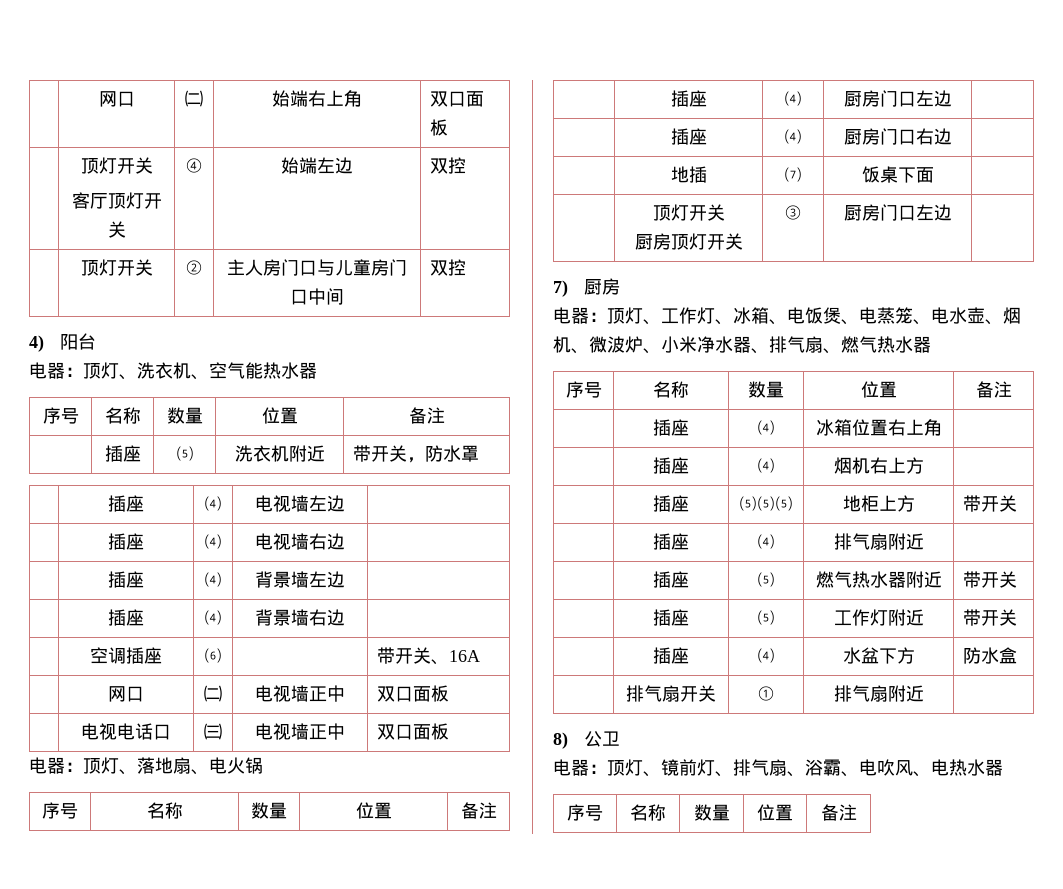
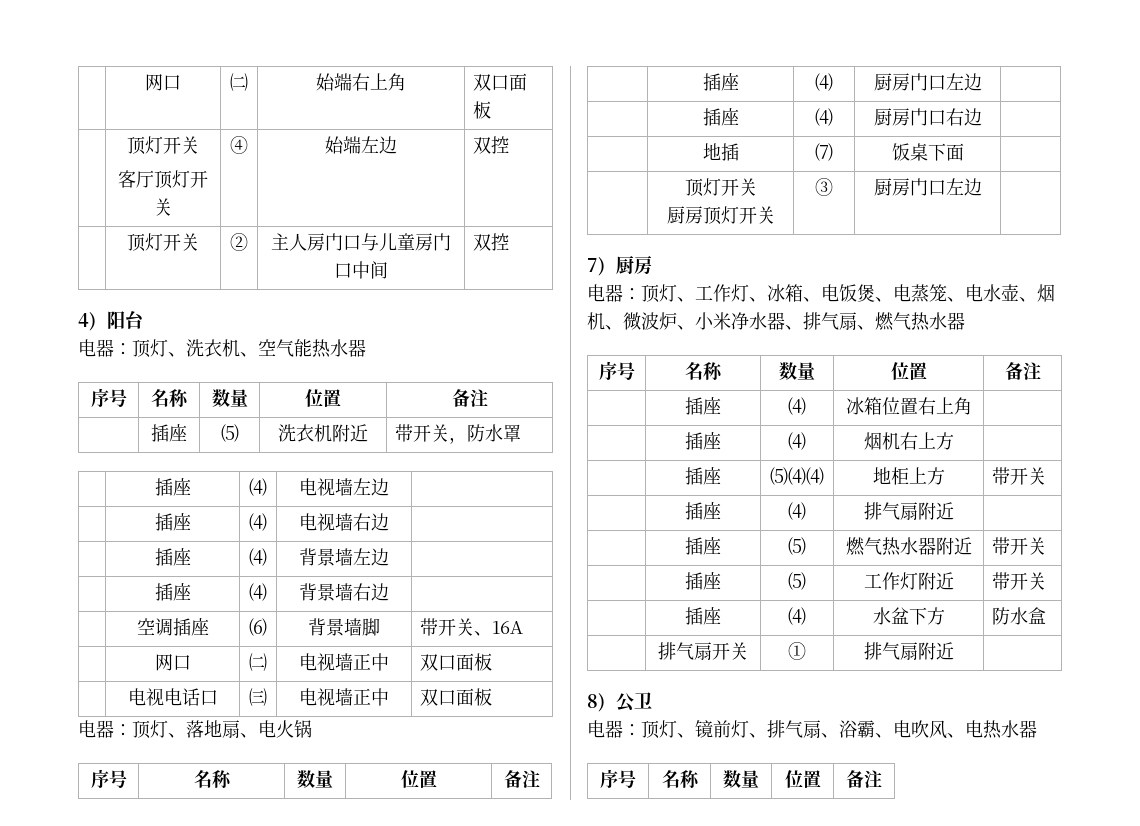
- | 空调插座 | ⑹ | | 带开关、16A
+ | 空调插座 | ⑹ | 背景墙脚 | 带开关、16A
- | 插座 | ⑸⑸⑸ | 地柜上方 | 带开关
+ | 插座 | ⑸⑷⑷ | 地柜上方 | 带开关

